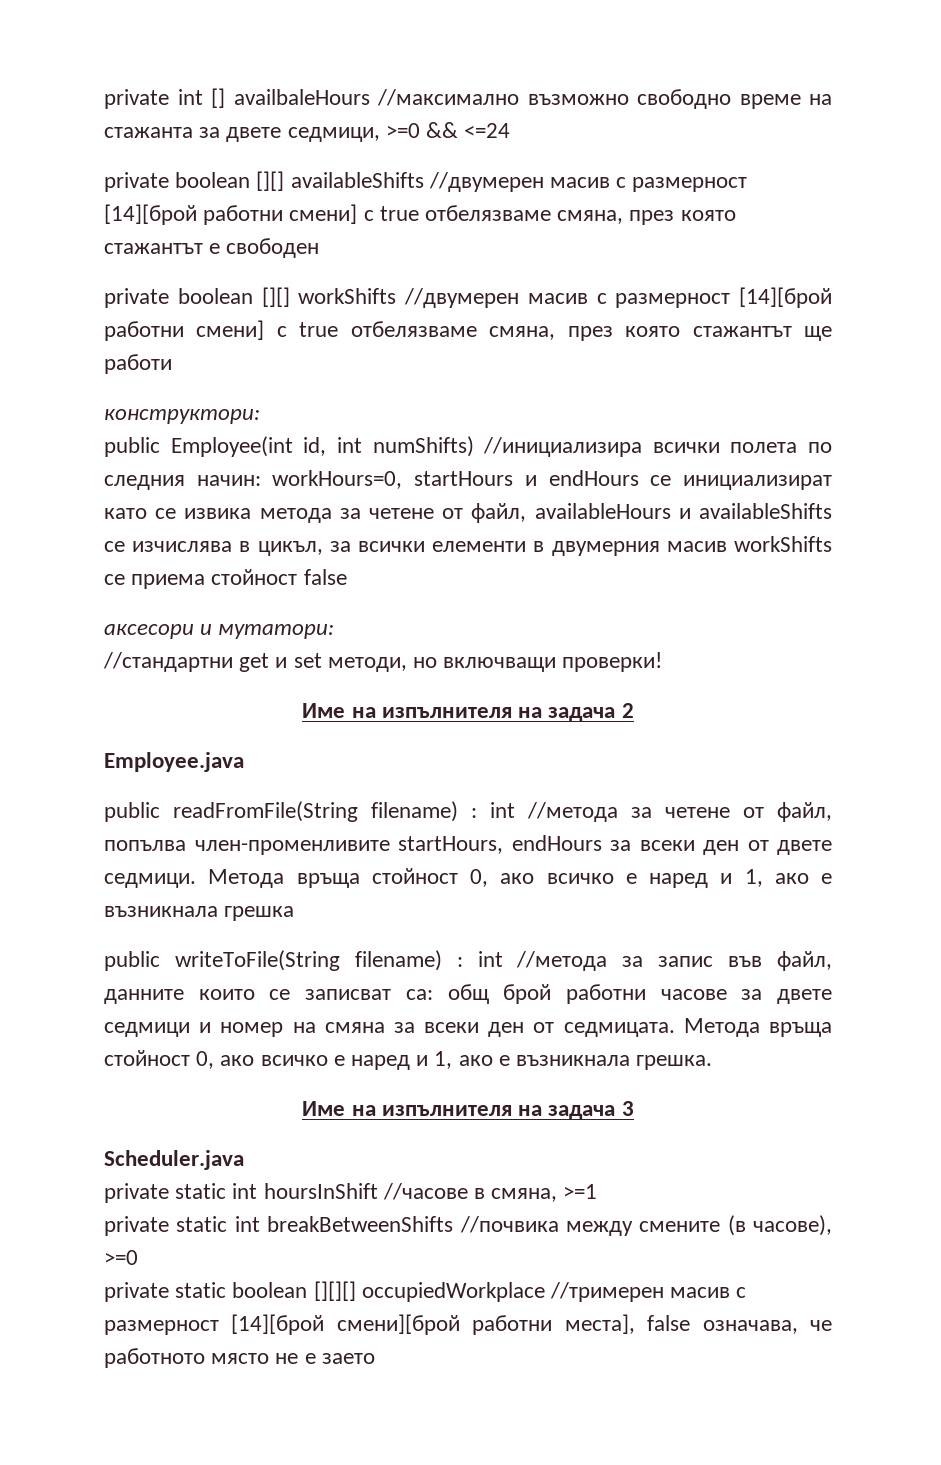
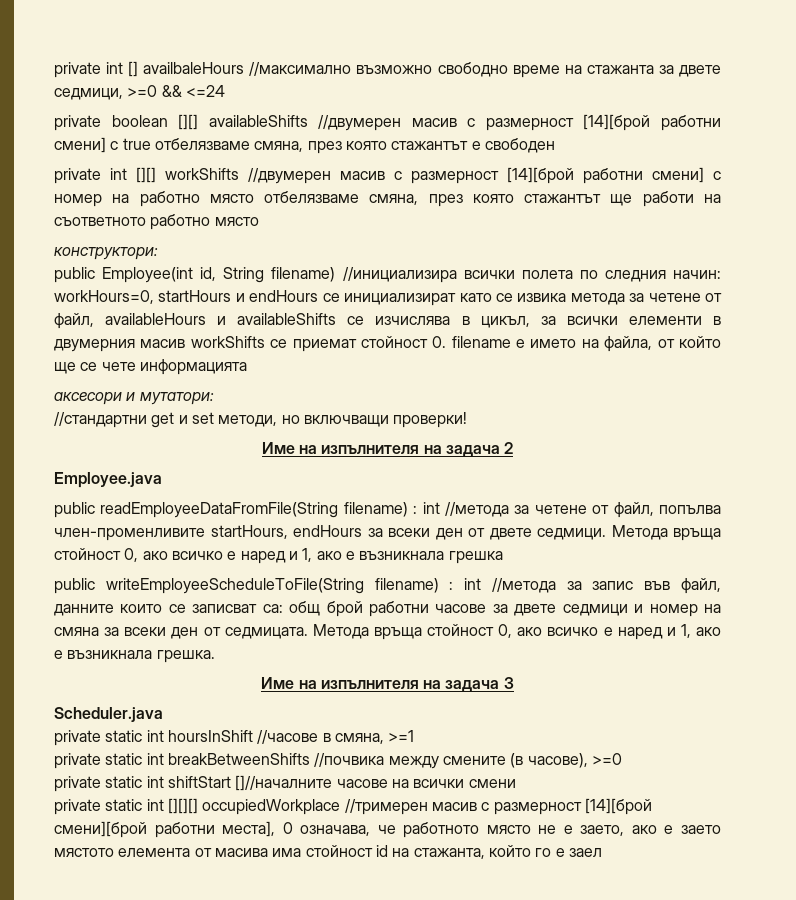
- private boolean [][] workShifts //двумерен масив с размерност [14][брой работни смени] с true отбелязваме смяна, през която стажантът ще работи
+ private int [][] workShifts //двумерен масив с размерност [14][брой работни смени] с номер на работно място отбелязваме смяна, през която стажантът ще работи на съответното работно място
- public Employee(int id, int numShifts) //инициализира всички полета по следния начин: workHours=0, startHours и endHours се инициализират като се извика метода за четене от файл, availableHours и availableShifts се изчислява в цикъл, за всички елементи в двумерния масив workShifts се приема стойност false
+ public Employee(int id, String filename) //инициализира всички полета по следния начин: workHours=0, startHours и endHours се инициализират като се извика метода за четене от файл, availableHours и availableShifts се изчислява в цикъл, за всички елементи в двумерния масив workShifts се приемат стойност 0. filename е името на файла, от който ще се чете информацията
- public readFromFile(String filename) : int //метода за четене от файл, попълва член-променливите startHours, endHours за всеки ден от двете седмици.
+ public readEmployeeDataFromFile(String filename) : int //метода за четене от файл, попълва член-променливите startHours, endHours за всеки ден от двете седмици.
- public writeToFile(String filename) : int //метода за запис във файл, данните които се записват са: общ брой работни часове за двете седмици и номер на смяна за всеки ден от седмицата.
+ public writeEmployeeScheduleToFile(String filename) : int //метода за запис във файл, данните които се записват са: общ брой работни часове за двете седмици и номер на смяна за всеки ден от седмицата.
- private static boolean [][][] occupiedWorkplace //тримерен масив с размерност [14][брой смени][брой работни места], false означава, че работното място не е заето
+ private static int shiftStart []//началните часове на всички смени
+ private static int [][][] occupiedWorkplace //тримерен масив с размерност [14][брой смени][брой работни места], 0 означава, че работното място не е заето, ако е заето мястото елемента от масива има стойност id на стажанта, който го е заел

